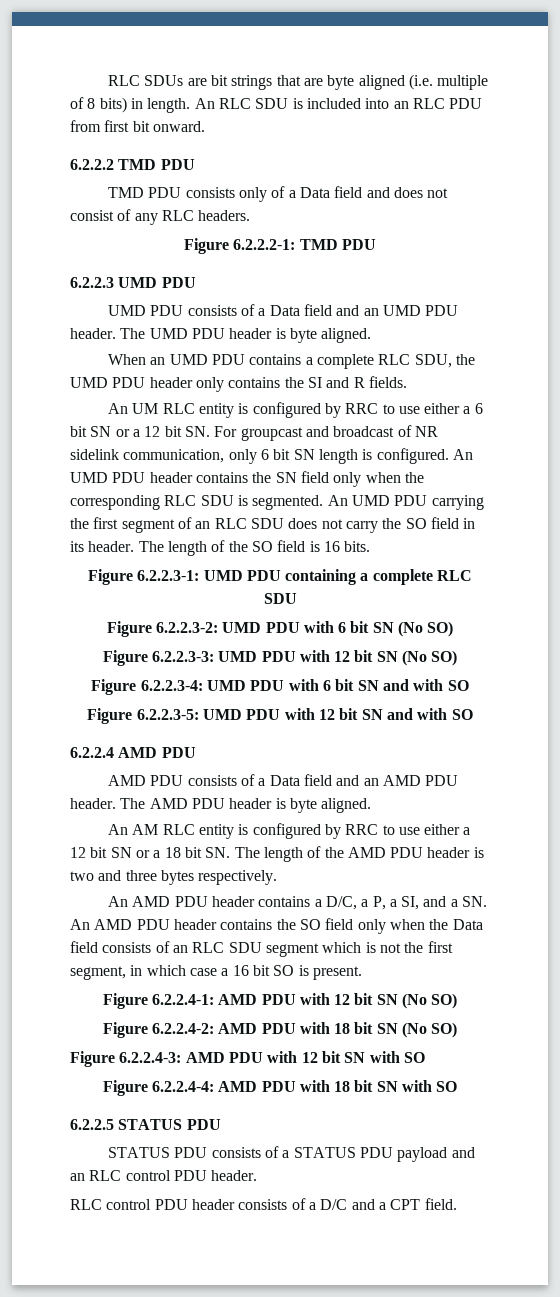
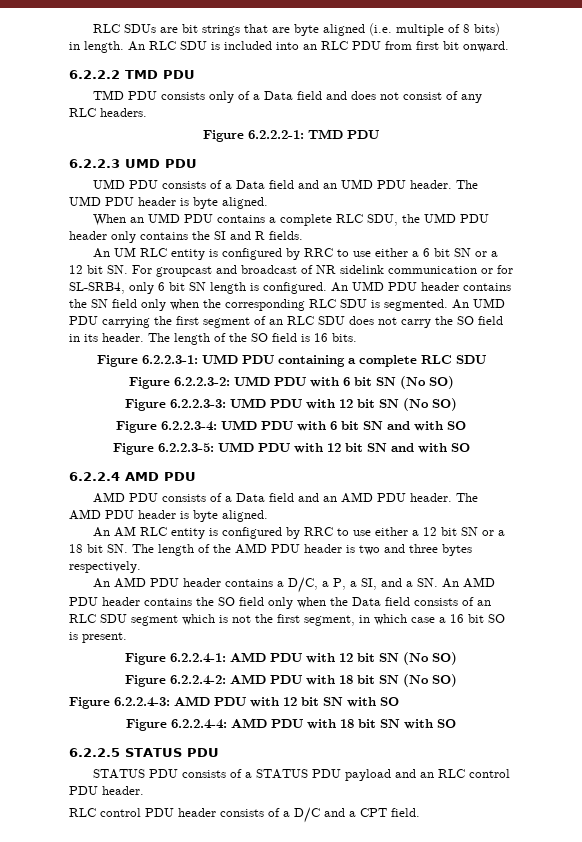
- An UM RLC entity is configured by RRC to use either a 6 bit SN or a 12 bit SN. For groupcast and broadcast of NR sidelink communication, only 6 bit SN length is configured.
+ An UM RLC entity is configured by RRC to use either a 6 bit SN or a 12 bit SN. For groupcast and broadcast of NR sidelink communication or for SL-SRB4, only 6 bit SN length is configured.

